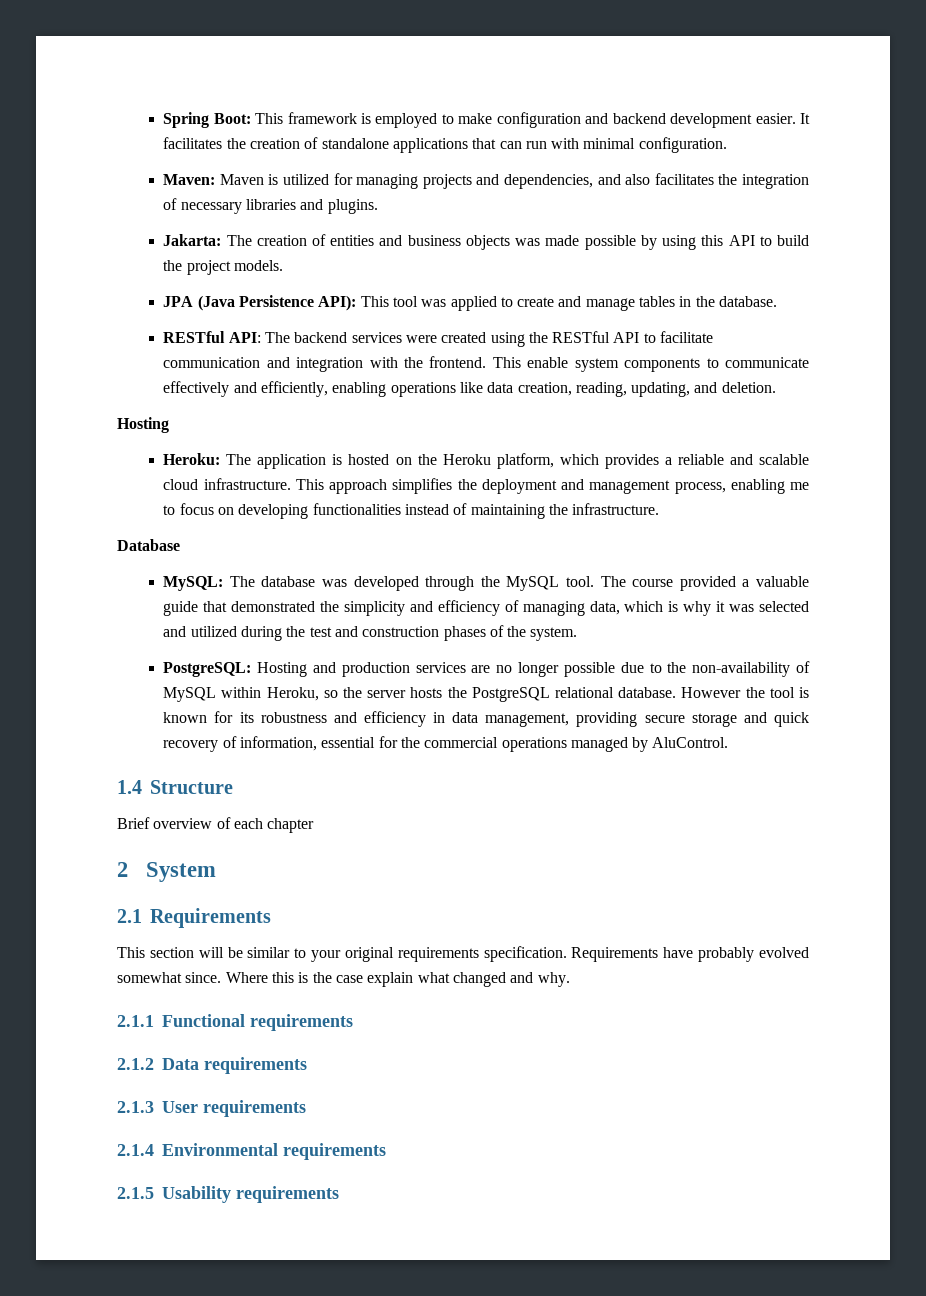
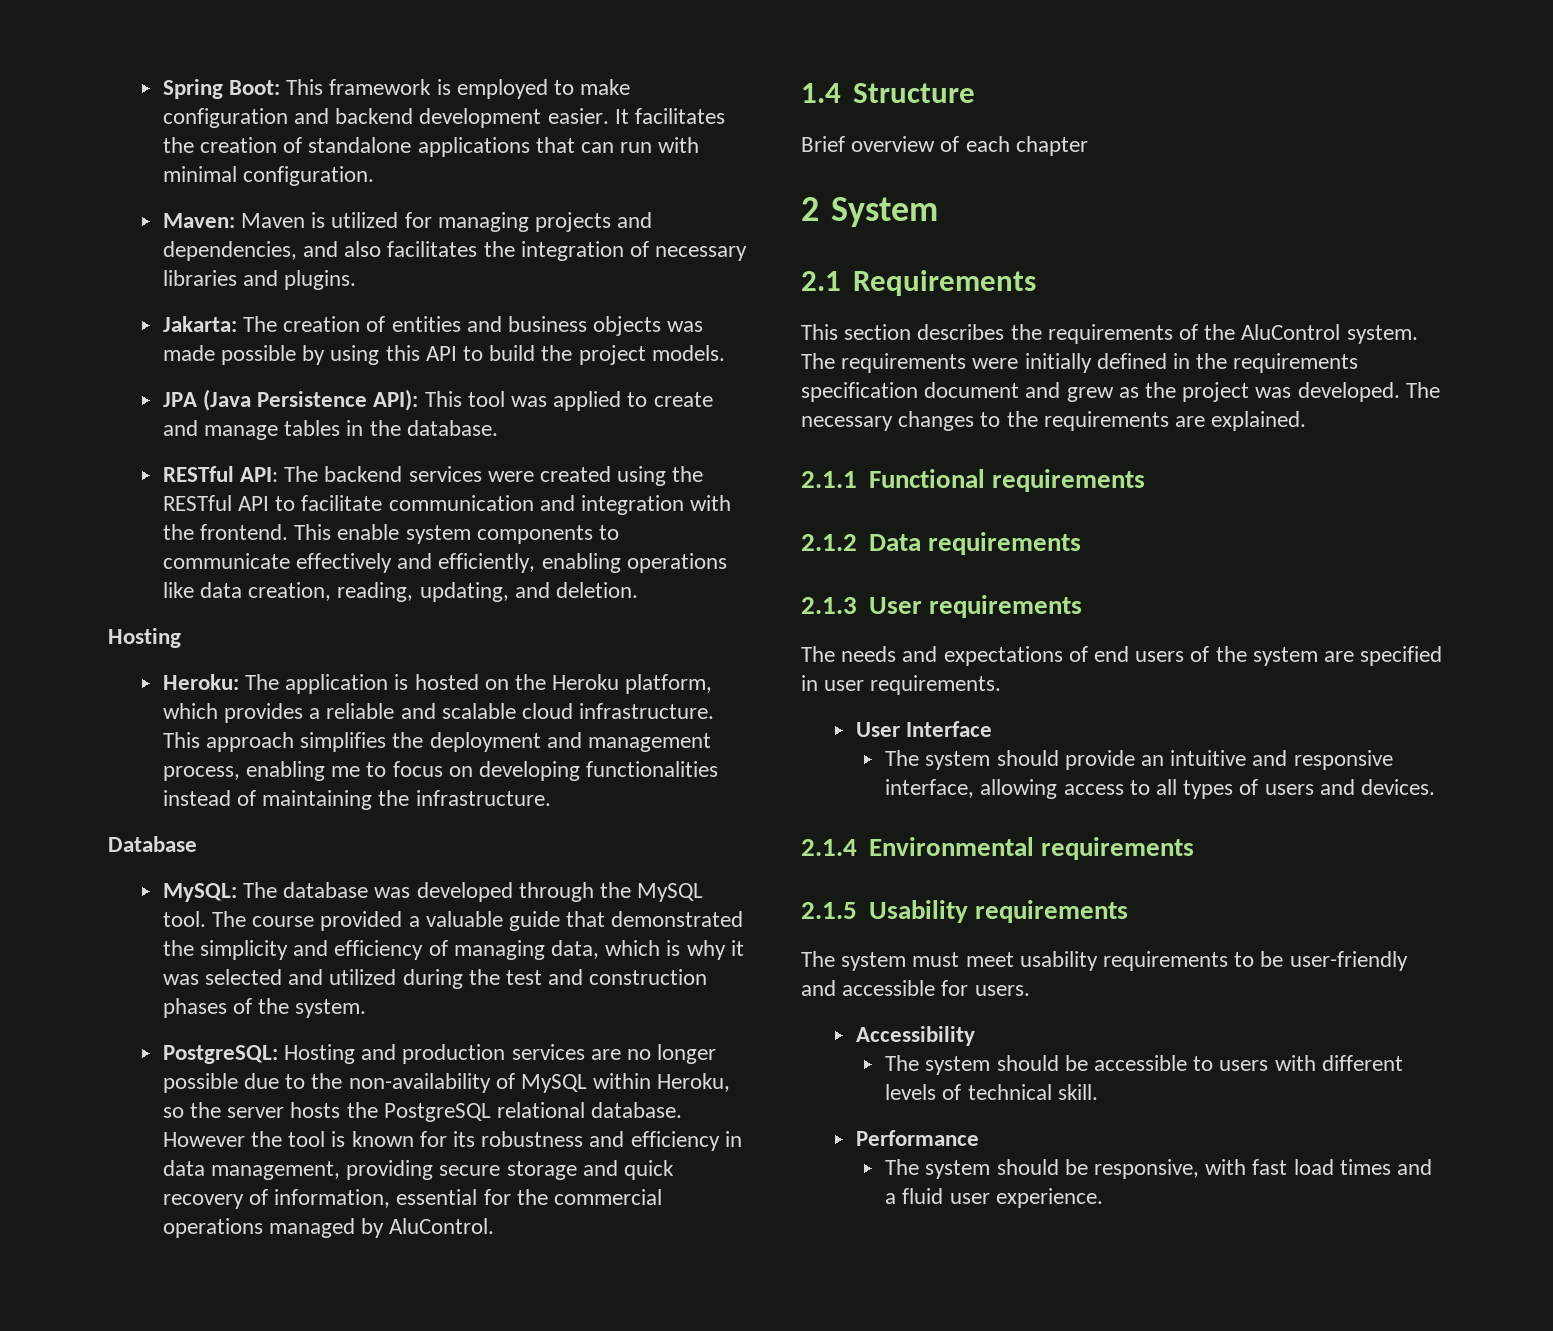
- This section will be similar to your original requirements specification. Requirements have probably evolved somewhat since. Where this is the case explain what changed and why.
+ This section describes the requirements of the AluControl system. The requirements were initially defined in the requirements specification document and grew as the project was developed. The necessary changes to the requirements are explained.
+ The needs and expectations of end users of the system are specified in user requirements.
+ User Interface
+ The system should provide an intuitive and responsive interface, allowing access to all types of users and devices.
+ The system must meet usability requirements to be user-friendly and accessible for users.
+ Accessibility
+ The system should be accessible to users with different levels of technical skill.
+ Performance
+ The system should be responsive, with fast load times and a fluid user experience.

